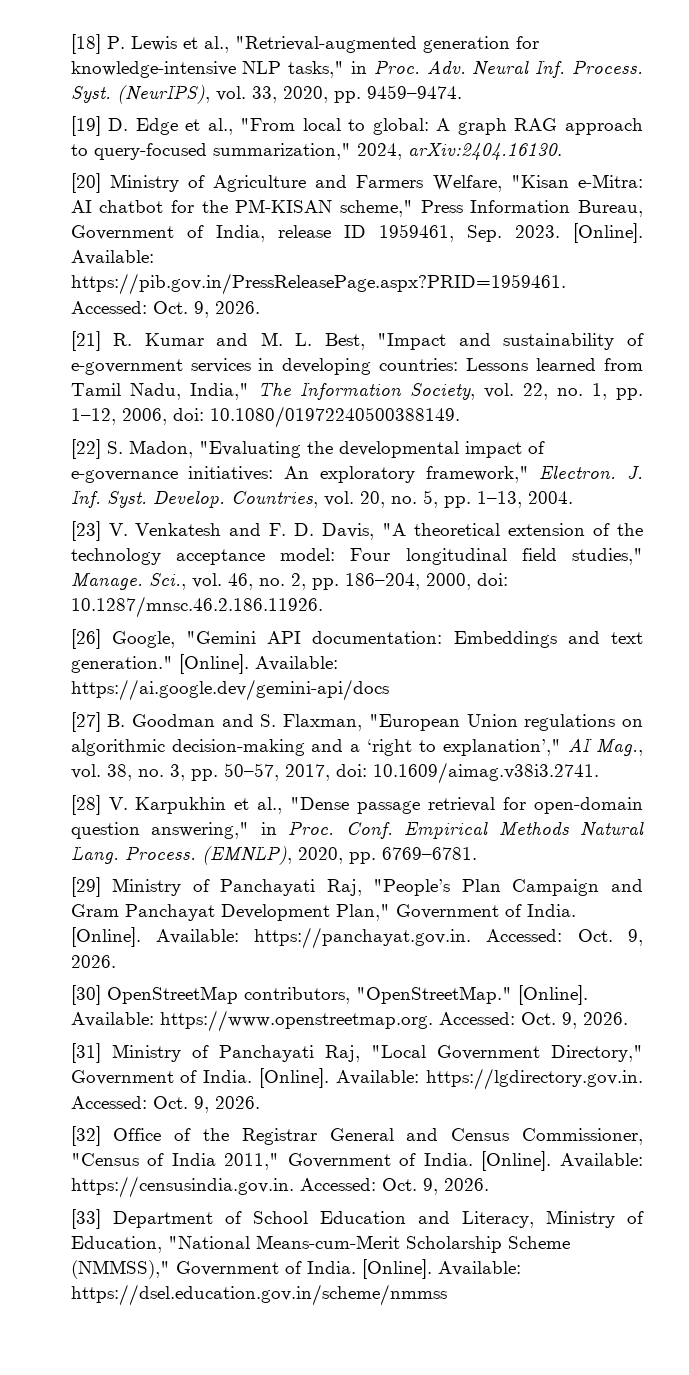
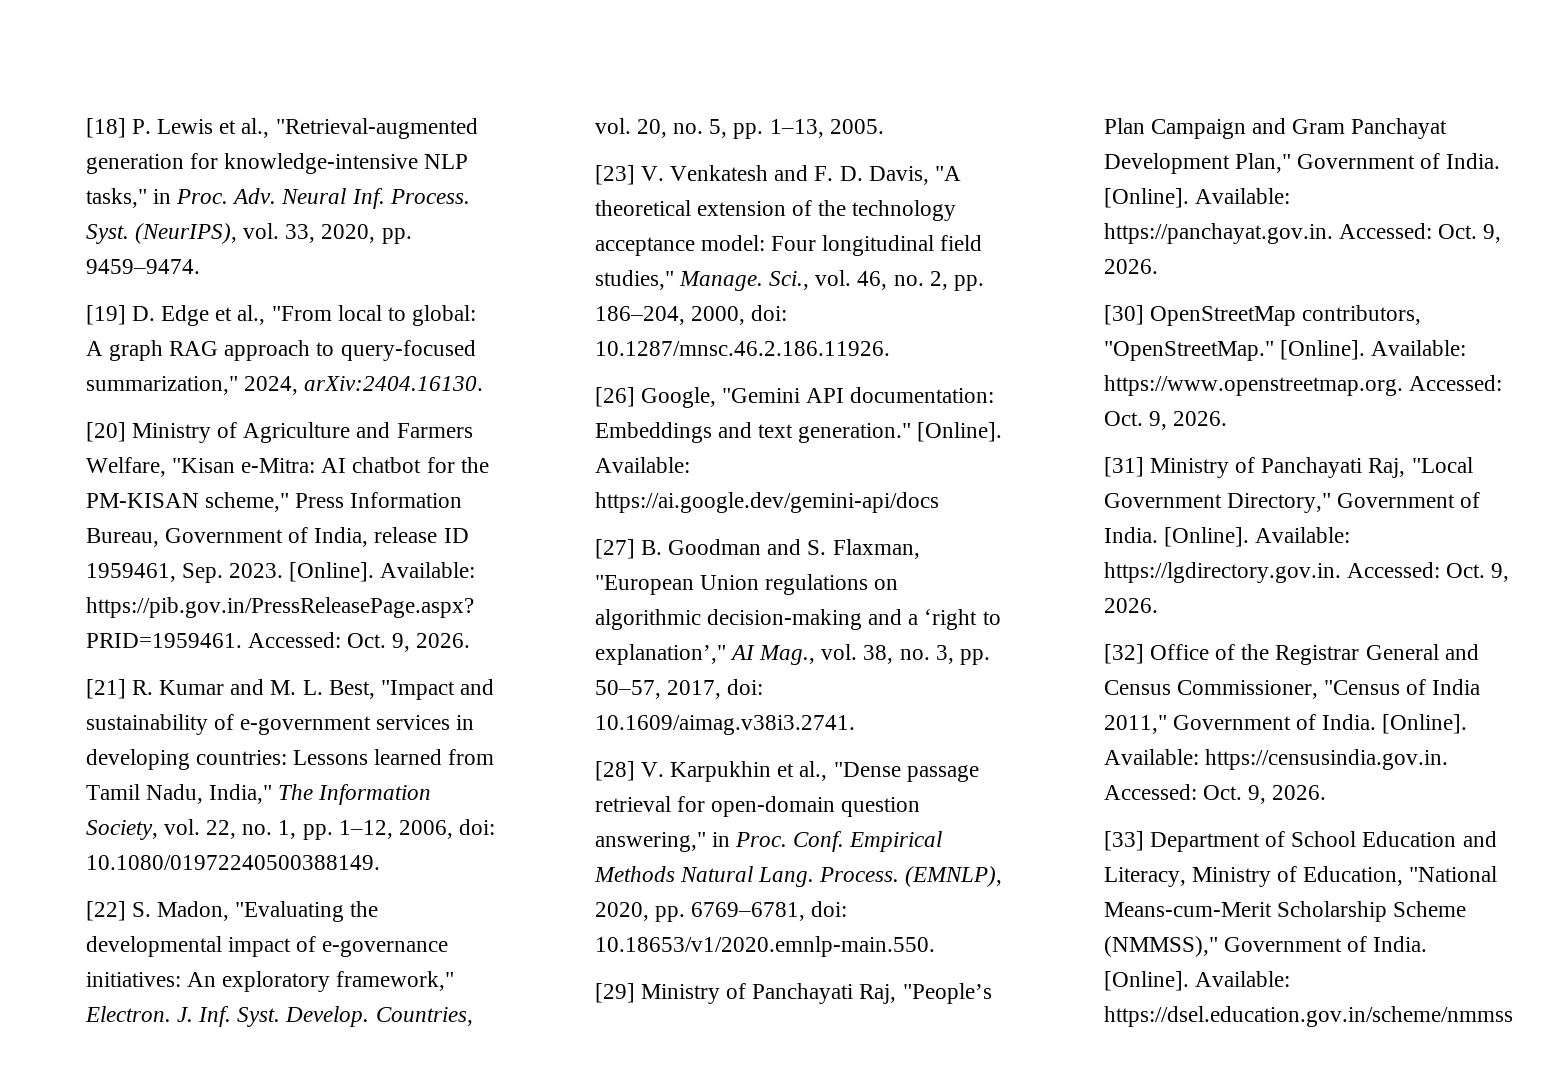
- Countries, vol. 20, no. 5, pp. 1–13, 2004.
+ Countries, vol. 20, no. 5, pp. 1–13, 2005.
- (EMNLP), 2020, pp. 6769–6781.
+ (EMNLP), 2020, pp. 6769–6781, doi: 10.18653/v1/2020.emnlp-main.550.

